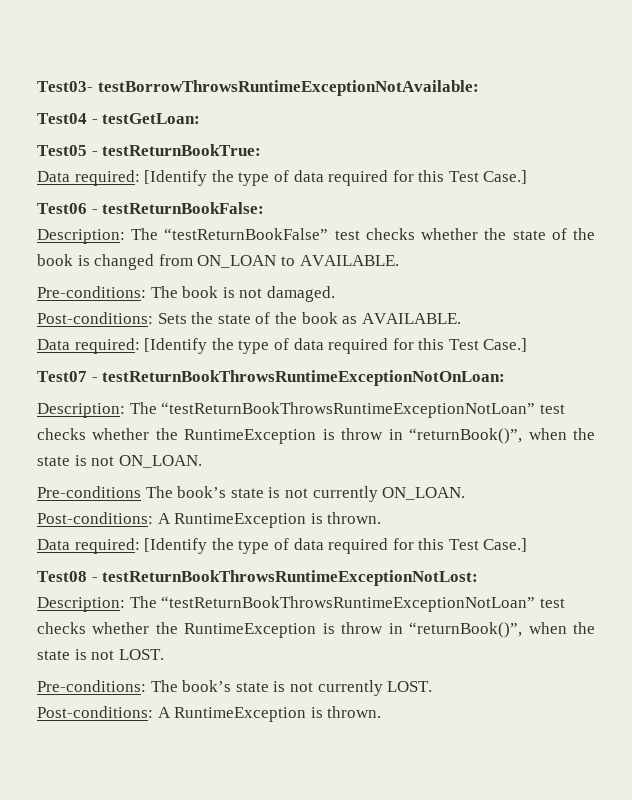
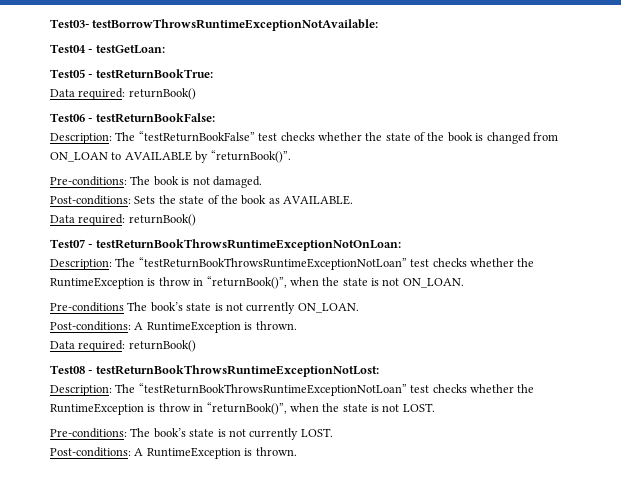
  Test05 - testReturnBookTrue:
- Data required: [Identify the type of data required for this Test Case.]
+ Data required: returnBook()
- Description: The “testReturnBookFalse” test checks whether the state of the book is changed from ON_LOAN to AVAILABLE.
+ Description: The “testReturnBookFalse” test checks whether the state of the book is changed from ON_LOAN to AVAILABLE by “returnBook()”.
  Post-conditions: Sets the state of the book as AVAILABLE.
- Data required: [Identify the type of data required for this Test Case.]
+ Data required: returnBook()
  Pre-conditions The book’s state is not currently ON_LOAN.
  Post-conditions: A RuntimeException is thrown.
- Data required: [Identify the type of data required for this Test Case.]
+ Data required: returnBook()

